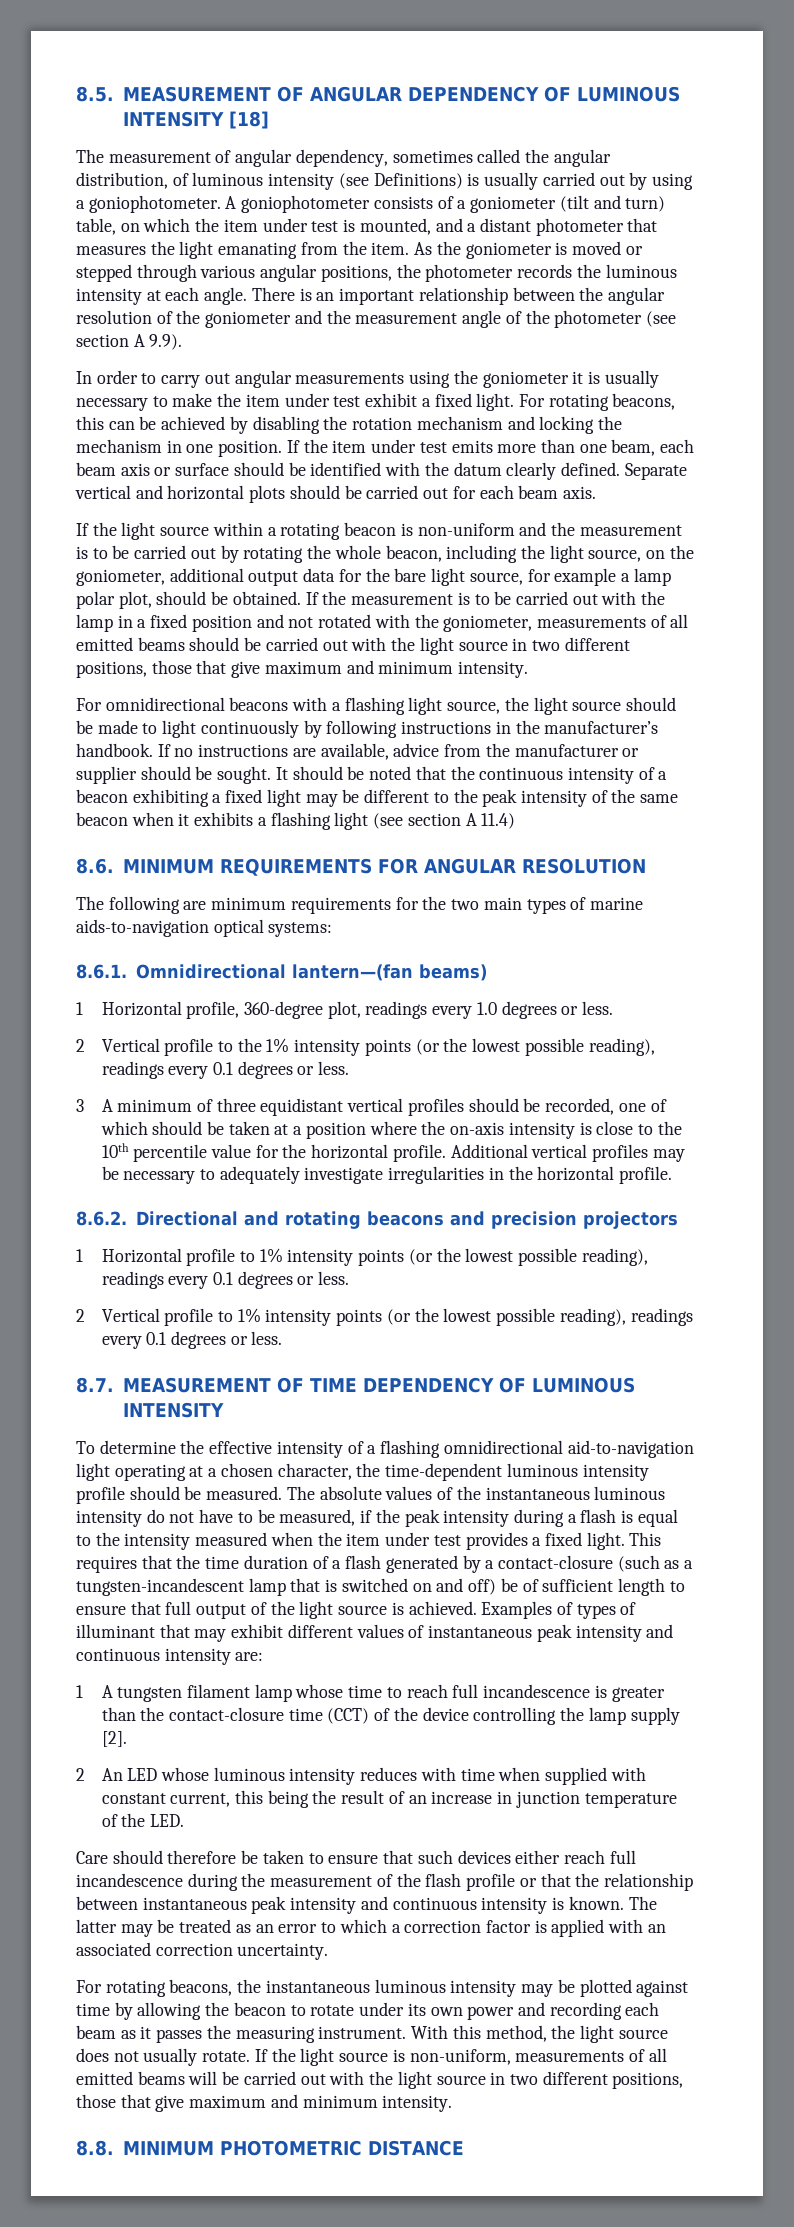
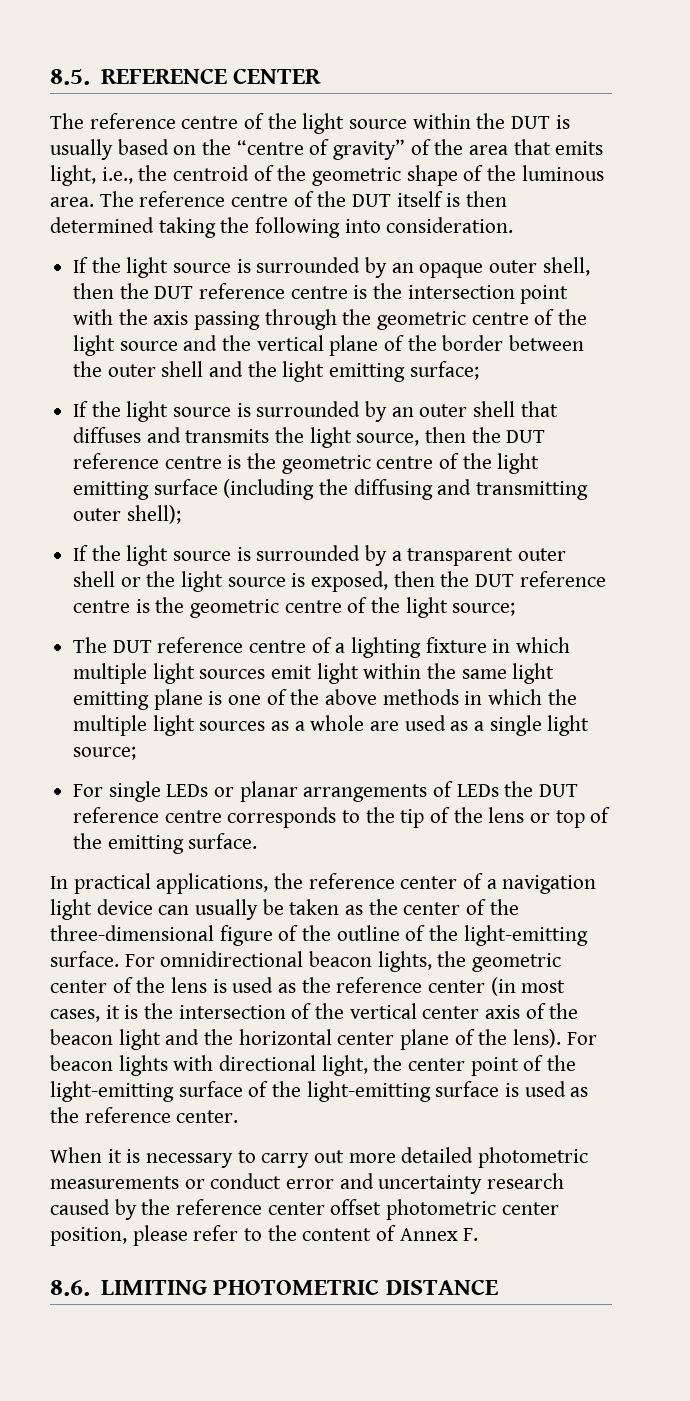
- 8.5. MEASUREMENT OF ANGULAR DEPENDENCY OF LUMINOUS INTENSITY [18]
- The measurement of angular dependency, sometimes called the angular distribution, of luminous intensity (see Definitions) is usually carried out by using a goniophotometer. A goniophotometer consists of a goniometer (tilt and turn) table, on which the item under test is mounted, and a distant photometer that measures the light emanating from the item. As the goniometer is moved or stepped through various angular positions, the photometer records the luminous intensity at each angle. There is an important relationship between the angular resolution of the goniometer and the measurement angle of the photometer (see section A 9.9).
- In order to carry out angular measurements using the goniometer it is usually necessary to make the item under test exhibit a fixed light. For rotating beacons, this can be achieved by disabling the rotation mechanism and locking the mechanism in one position. If the item under test emits more than one beam, each beam axis or surface should be identified with the datum clearly defined. Separate vertical and horizontal plots should be carried out for each beam axis.
- If the light source within a rotating beacon is non-uniform and the measurement is to be carried out by rotating the whole beacon, including the light source, on the goniometer, additional output data for the bare light source, for example a lamp polar plot, should be obtained. If the measurement is to be carried out with the lamp in a fixed position and not rotated with the goniometer, measurements of all emitted beams should be carried out with the light source in two different positions, those that give maximum and minimum intensity.
- For omnidirectional beacons with a flashing light source, the light source should be made to light continuously by following instructions in the manufacturer’s handbook. If no instructions are available, advice from the manufacturer or supplier should be sought. It should be noted that the continuous intensity of a beacon exhibiting a fixed light may be different to the peak intensity of the same beacon when it exhibits a flashing light (see section A 11.4)
- 8.6. MINIMUM REQUIREMENTS FOR ANGULAR RESOLUTION
- The following are minimum requirements for the two main types of marine aids-to-navigation optical systems:
- 8.6.1. Omnidirectional lantern—(fan beams)
- 1 Horizontal profile, 360-degree plot, readings every 1.0 degrees or less.
- 2 Vertical profile to the 1% intensity points (or the lowest possible reading), readings every 0.1 degrees or less.
- 3 A minimum of three equidistant vertical profiles should be recorded, one of which should be taken at a position where the on-axis intensity is close to the 10th percentile value for the horizontal profile. Additional vertical profiles may be necessary to adequately investigate irregularities in the horizontal profile.
- 8.6.2. Directional and rotating beacons and precision projectors
- 1 Horizontal profile to 1% intensity points (or the lowest possible reading), readings every 0.1 degrees or less.
- 2 Vertical profile to 1% intensity points (or the lowest possible reading), readings every 0.1 degrees or less.
- 8.7. MEASUREMENT OF TIME DEPENDENCY OF LUMINOUS INTENSITY
- To determine the effective intensity of a flashing omnidirectional aid-to-navigation light operating at a chosen character, the time-dependent luminous intensity profile should be measured. The absolute values of the instantaneous luminous intensity do not have to be measured, if the peak intensity during a flash is equal to the intensity measured when the item under test provides a fixed light. This requires that the time duration of a flash generated by a contact-closure (such as a tungsten-incandescent lamp that is switched on and off) be of sufficient length to ensure that full output of the light source is achieved. Examples of types of illuminant that may exhibit different values of instantaneous peak intensity and continuous intensity are:
- 1 A tungsten filament lamp whose time to reach full incandescence is greater than the contact-closure time (CCT) of the device controlling the lamp supply [2].
- 2 An LED whose luminous intensity reduces with time when supplied with constant current, this being the result of an increase in junction temperature of the LED.
- Care should therefore be taken to ensure that such devices either reach full incandescence during the measurement of the flash profile or that the relationship between instantaneous peak intensity and continuous intensity is known. The latter may be treated as an error to which a correction factor is applied with an associated correction uncertainty.
- For rotating beacons, the instantaneous luminous intensity may be plotted against time by allowing the beacon to rotate under its own power and recording each beam as it passes the measuring instrument. With this method, the light source does not usually rotate. If the light source is non-uniform, measurements of all emitted beams will be carried out with the light source in two different positions, those that give maximum and minimum intensity.
- 8.8. MINIMUM PHOTOMETRIC DISTANCE
+ 8.5. REFERENCE CENTER
+ The reference centre of the light source within the DUT is usually based on the “centre of gravity” of the area that emits light, i.e., the centroid of the geometric shape of the luminous area. The reference centre of the DUT itself is then determined taking the following into consideration.
+ If the light source is surrounded by an opaque outer shell, then the DUT reference centre is the intersection point with the axis passing through the geometric centre of the light source and the vertical plane of the border between the outer shell and the light emitting surface;
+ If the light source is surrounded by an outer shell that diffuses and transmits the light source, then the DUT reference centre is the geometric centre of the light emitting surface (including the diffusing and transmitting outer shell);
+ If the light source is surrounded by a transparent outer shell or the light source is exposed, then the DUT reference centre is the geometric centre of the light source;
+ The DUT reference centre of a lighting fixture in which multiple light sources emit light within the same light emitting plane is one of the above methods in which the multiple light sources as a whole are used as a single light source;
+ For single LEDs or planar arrangements of LEDs the DUT reference centre corresponds to the tip of the lens or top of the emitting surface.
+ In practical applications, the reference center of a navigation light device can usually be taken as the center of the three-dimensional figure of the outline of the light-emitting surface. For omnidirectional beacon lights, the geometric center of the lens is used as the reference center (in most cases, it is the intersection of the vertical center axis of the beacon light and the horizontal center plane of the lens). For beacon lights with directional light, the center point of the light-emitting surface of the light-emitting surface is used as the reference center.
+ When it is necessary to carry out more detailed photometric measurements or conduct error and uncertainty research caused by the reference center offset photometric center position, please refer to the content of Annex F.
+ 8.6. LIMITING PHOTOMETRIC DISTANCE

